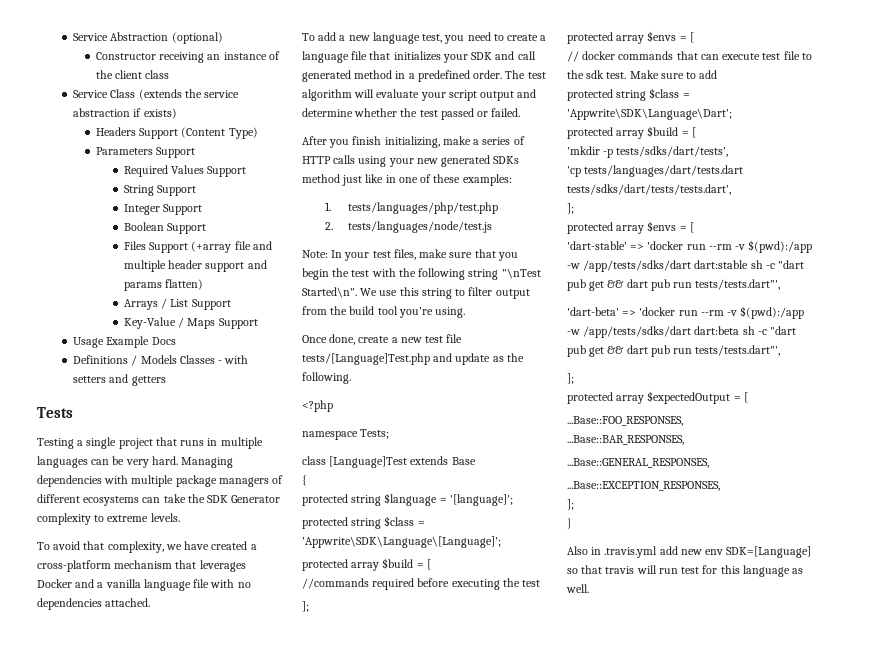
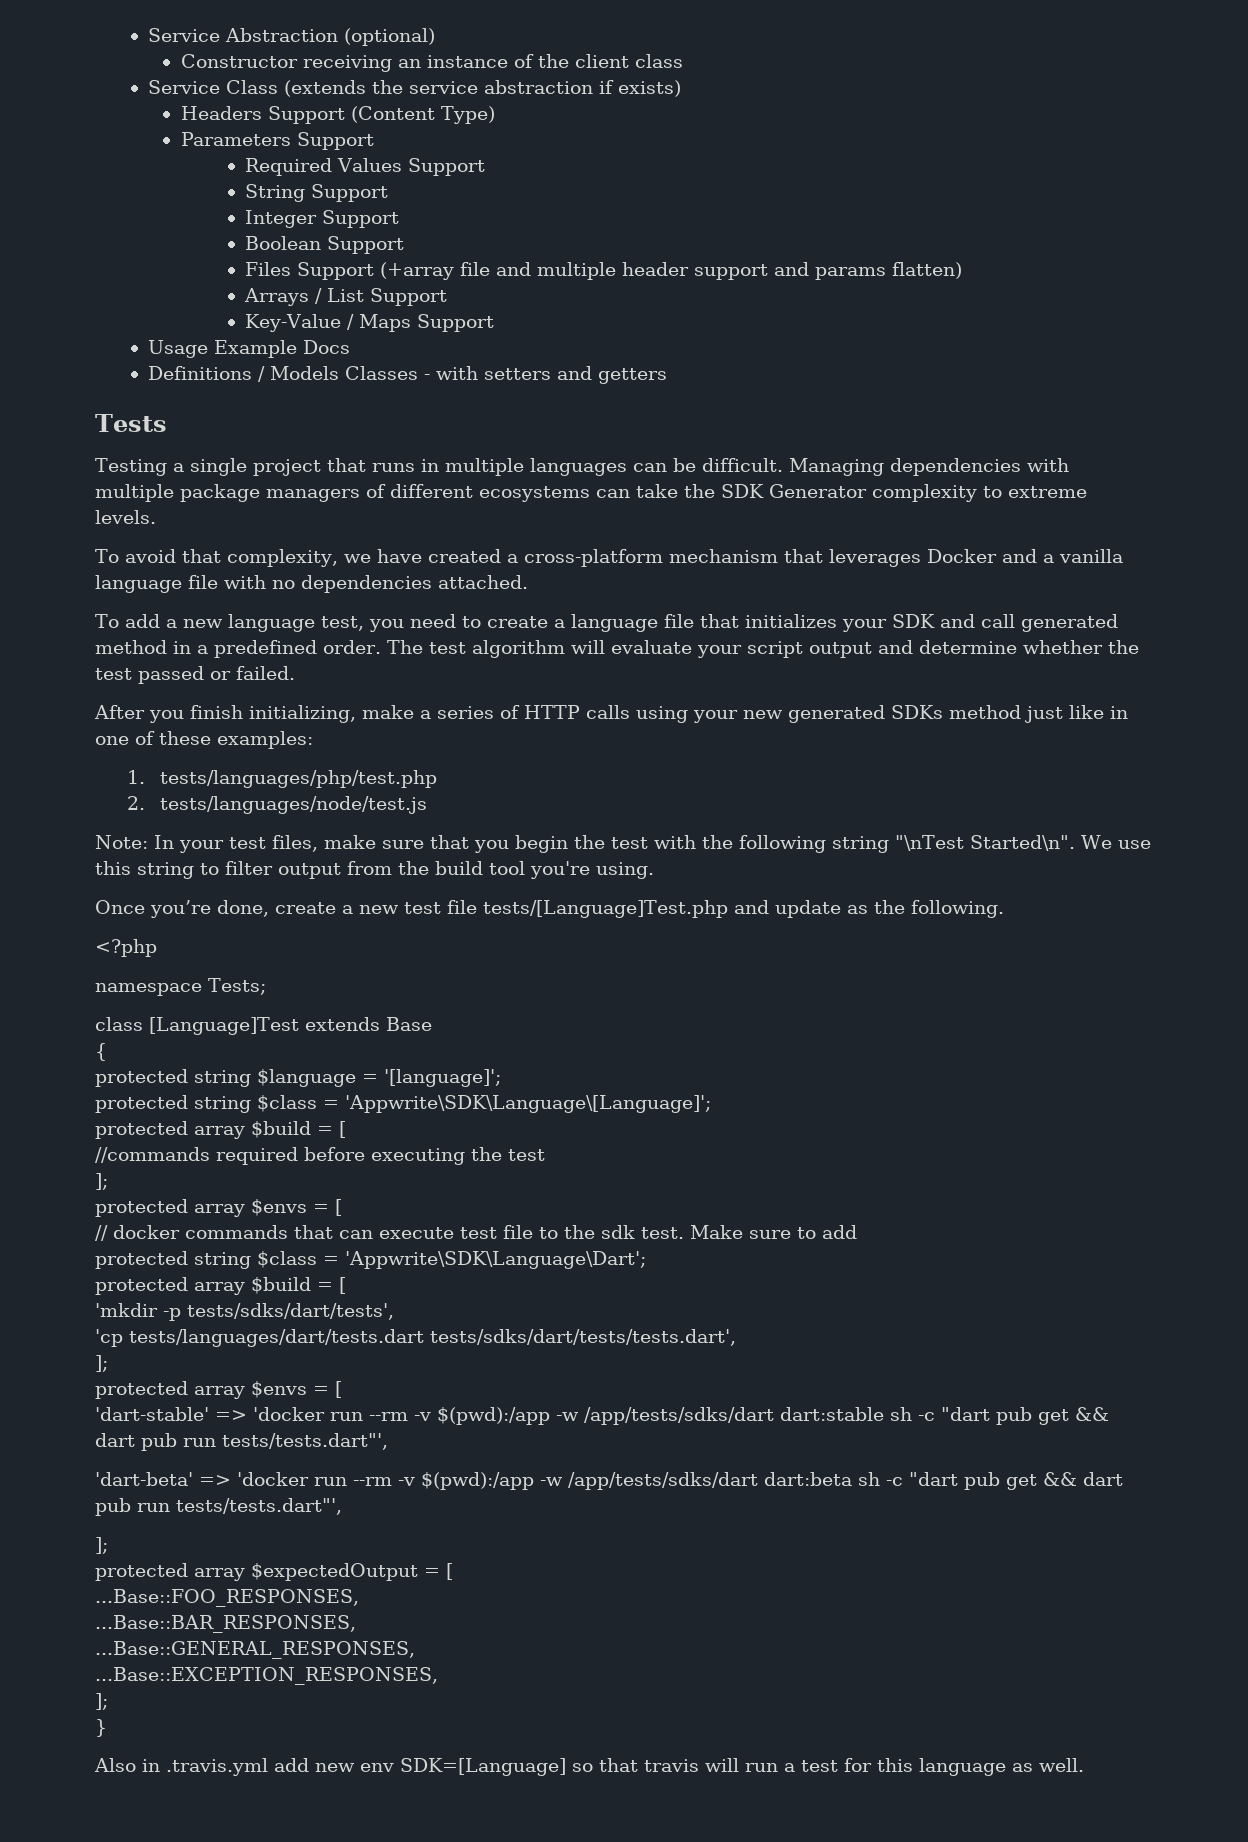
- Testing a single project that runs in multiple languages can be very hard.
+ Testing a single project that runs in multiple languages can be difficult.
- Once done, create a new test file tests/[Language]Test.php and update as the following.
+ Once you’re done, create a new test file tests/[Language]Test.php and update as the following.
- Also in .travis.yml add new env SDK=[Language] so that travis will run test for this language as well.
+ Also in .travis.yml add new env SDK=[Language] so that travis will run a test for this language as well.

